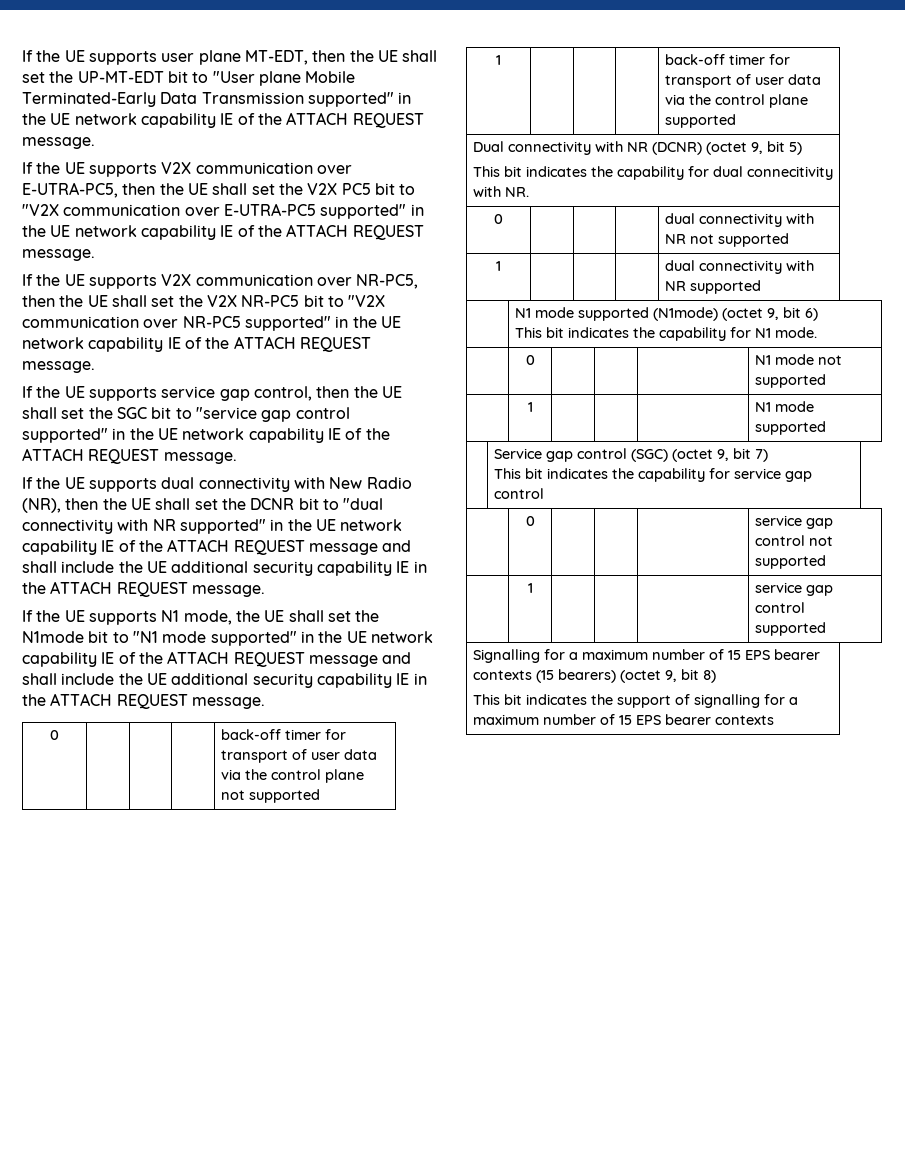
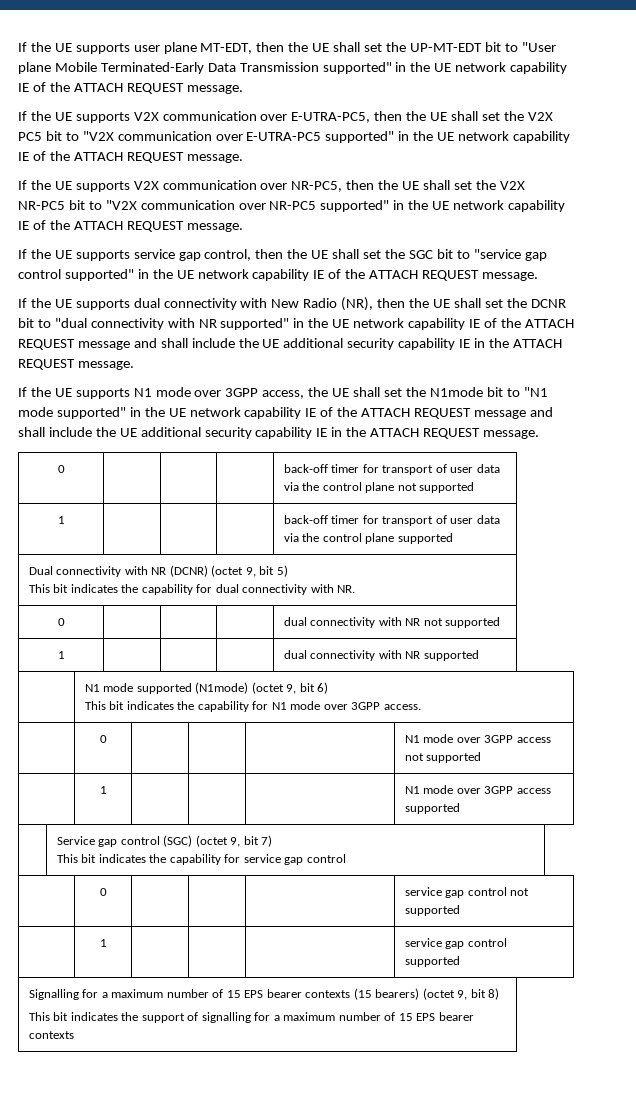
- If the UE supports N1 mode, the UE shall set the N1mode bit to "N1 mode supported" in the UE network capability IE of the ATTACH REQUEST message and shall include the UE additional security capability IE in the ATTACH REQUEST message.
+ If the UE supports N1 mode over 3GPP access, the UE shall set the N1mode bit to "N1 mode supported" in the UE network capability IE of the ATTACH REQUEST message and shall include the UE additional security capability IE in the ATTACH REQUEST message.
  Dual connectivity with NR (DCNR) (octet 9, bit 5)
- This bit indicates the capability for dual connecitivity with NR.
+ This bit indicates the capability for dual connectivity with NR.
  | N1 mode supported (N1mode) (octet 9, bit 6)
- This bit indicates the capability for N1 mode.
+ This bit indicates the capability for N1 mode over 3GPP access.
- | 0 | | | | N1 mode not supported
+ | 0 | | | | N1 mode over 3GPP access not supported
- | 1 | | | | N1 mode supported
+ | 1 | | | | N1 mode over 3GPP access supported

